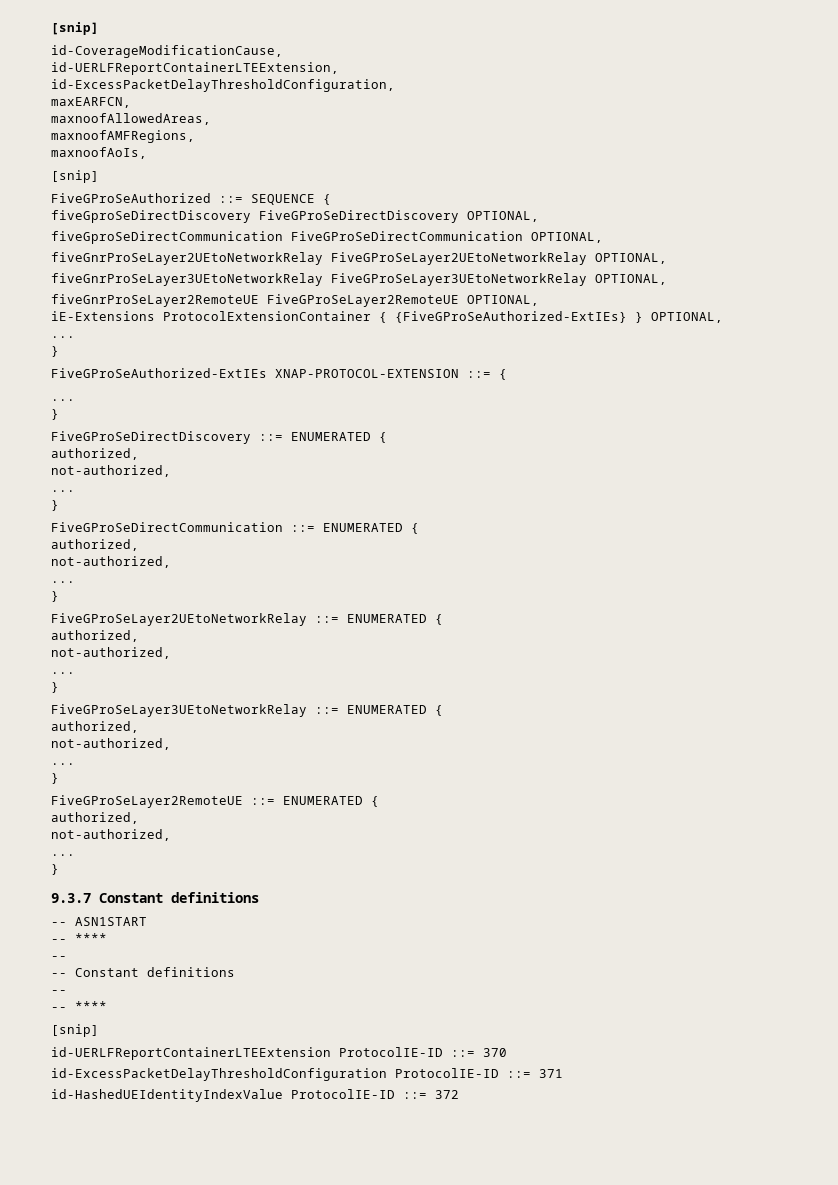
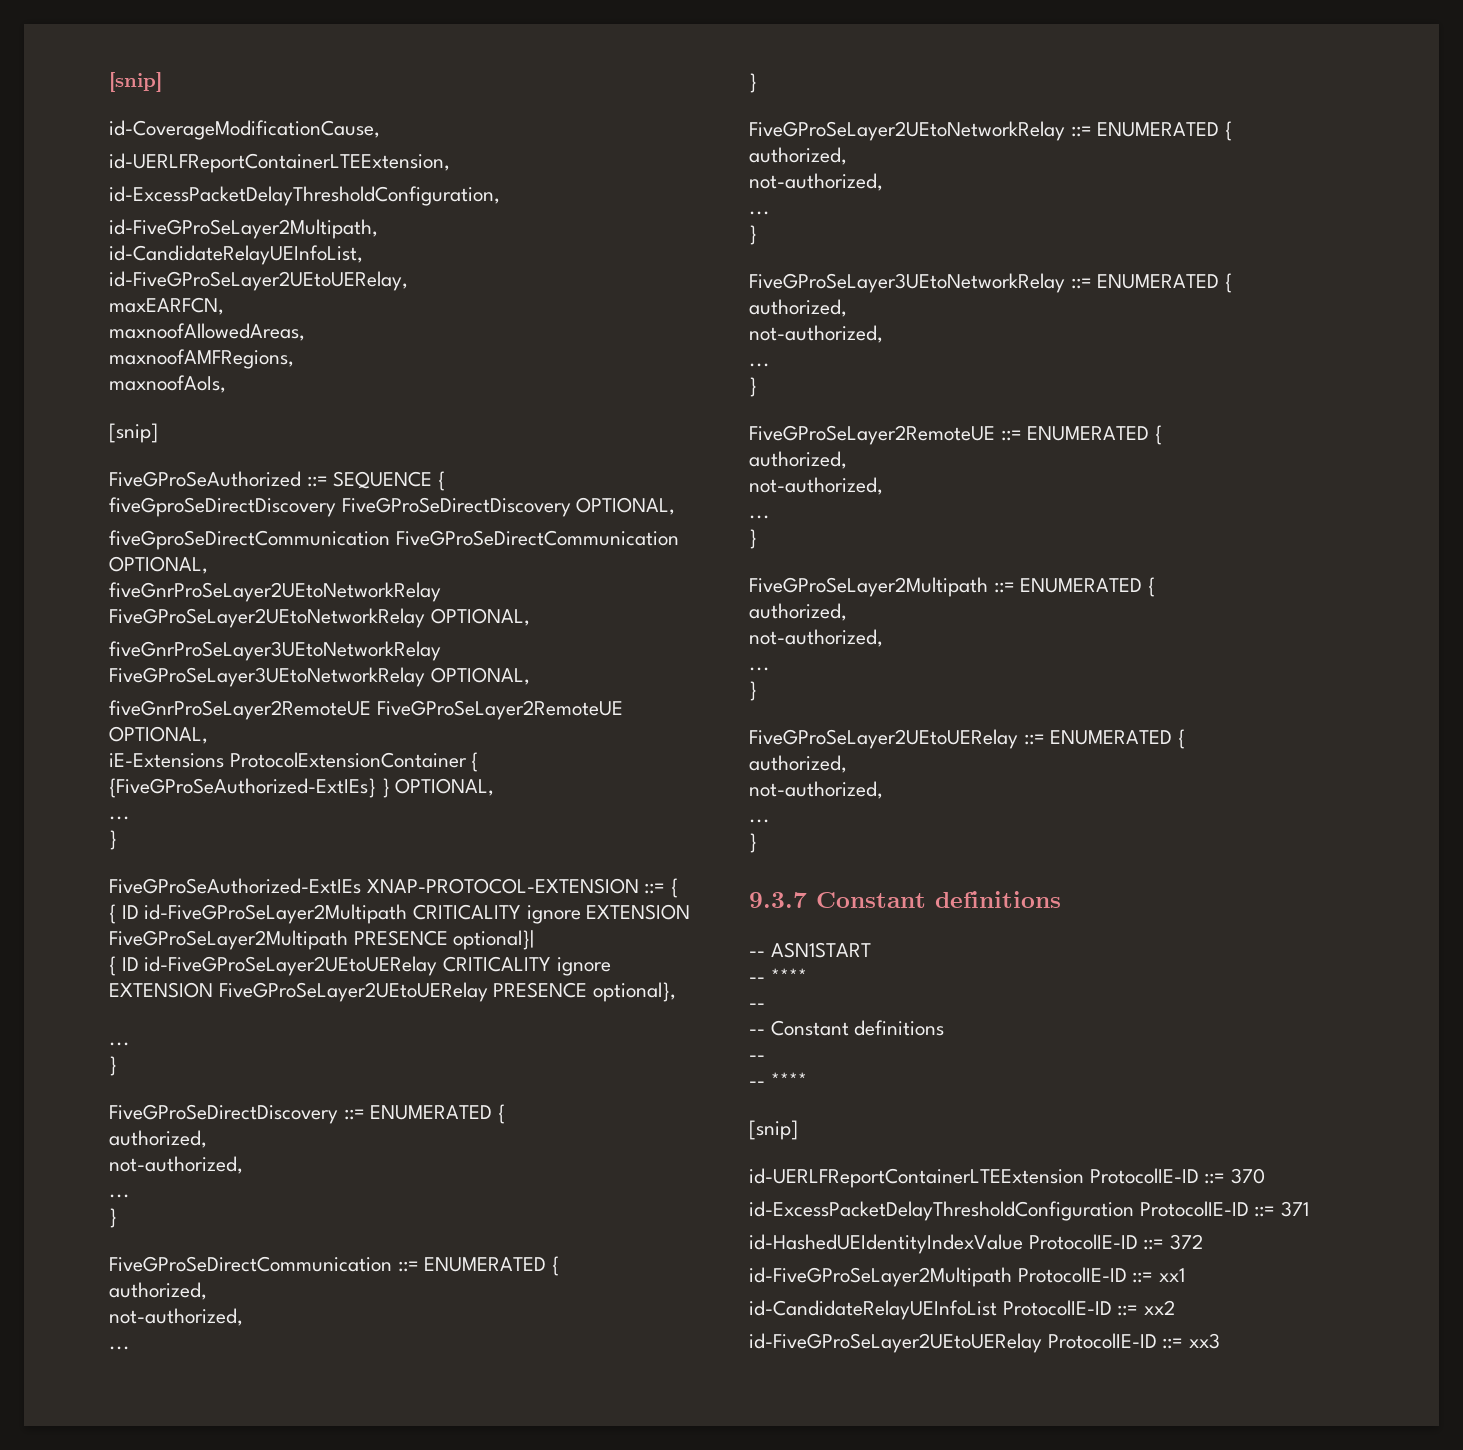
+ id-FiveGProSeLayer2Multipath,
+ id-CandidateRelayUEInfoList,
+ id-FiveGProSeLayer2UEtoUERelay,
+ { ID id-FiveGProSeLayer2Multipath CRITICALITY ignore EXTENSION FiveGProSeLayer2Multipath PRESENCE optional}|
+ { ID id-FiveGProSeLayer2UEtoUERelay CRITICALITY ignore EXTENSION FiveGProSeLayer2UEtoUERelay PRESENCE optional},
+ FiveGProSeLayer2Multipath ::= ENUMERATED {
+ authorized,
+ not-authorized,
+ ...
+ }
+ FiveGProSeLayer2UEtoUERelay ::= ENUMERATED {
+ authorized,
+ not-authorized,
+ ...
+ }
+ id-FiveGProSeLayer2Multipath ProtocolIE-ID ::= xx1
+ id-CandidateRelayUEInfoList ProtocolIE-ID ::= xx2
+ id-FiveGProSeLayer2UEtoUERelay ProtocolIE-ID ::= xx3

